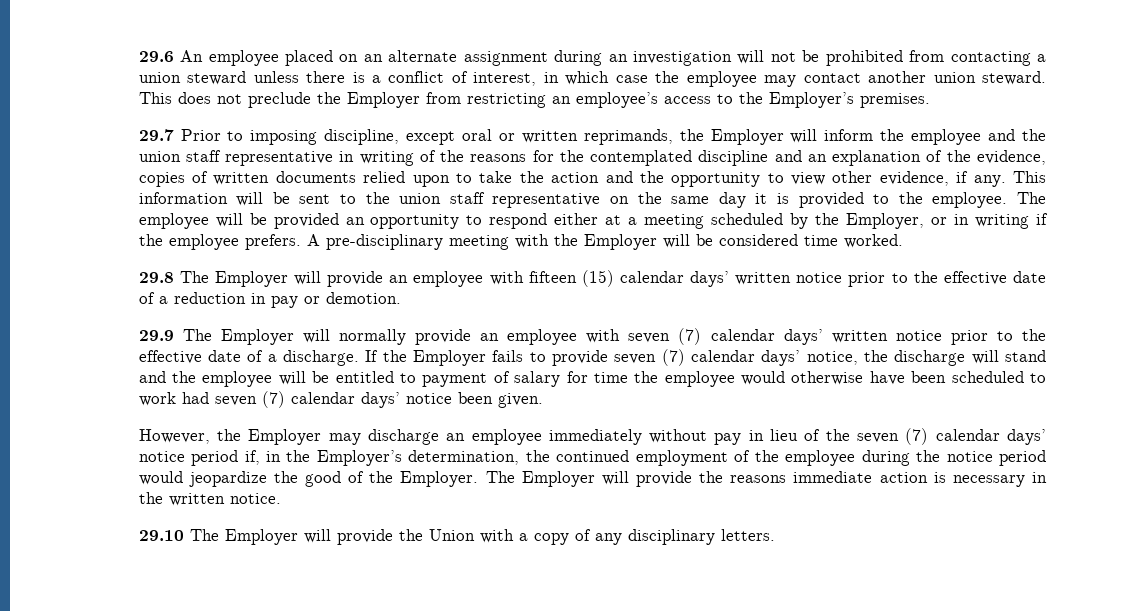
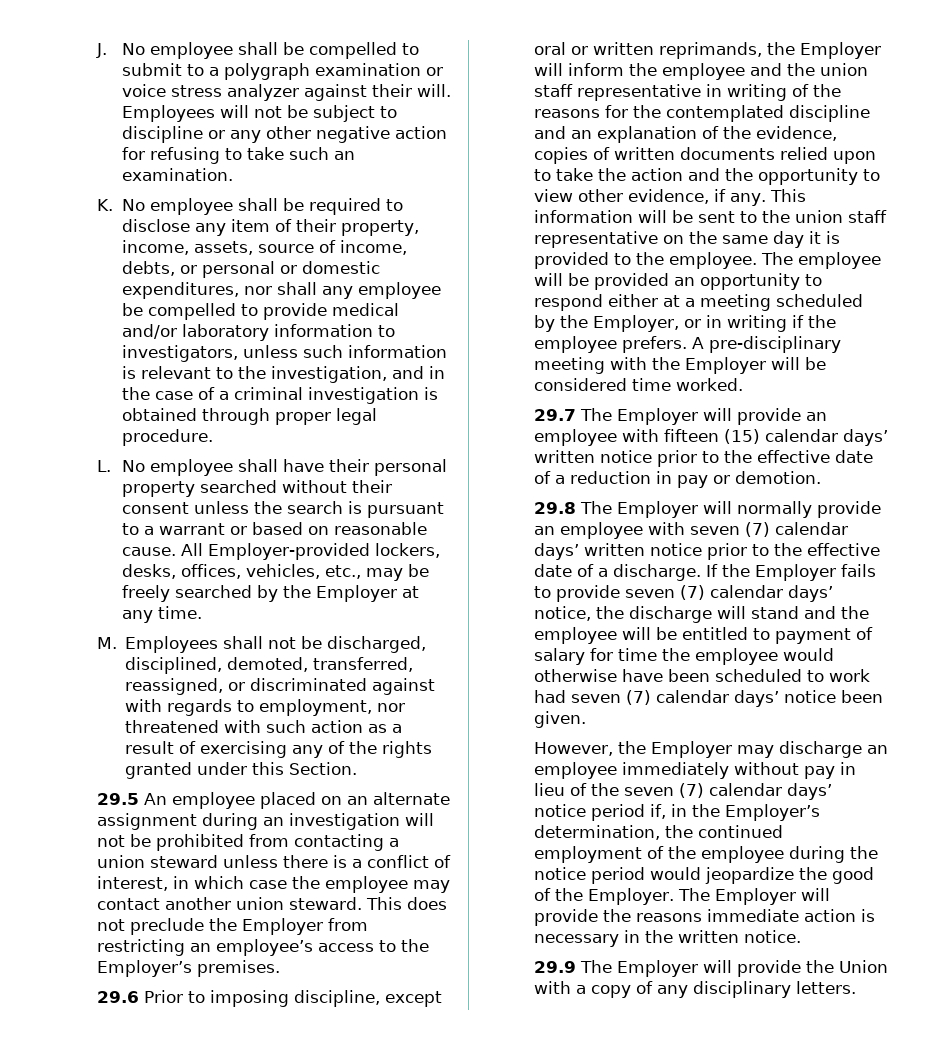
- 29.6 An employee placed on an alternate assignment during an investigation will not be prohibited from contacting a union steward unless there is a conflict of interest, in which case the employee may contact another union steward.
+ J. No employee shall be compelled to submit to a polygraph examination or voice stress analyzer against their will. Employees will not be subject to discipline or any other negative action for refusing to take such an examination.
+ K. No employee shall be required to disclose any item of their property, income, assets, source of income, debts, or personal or domestic expenditures, nor shall any employee be compelled to provide medical and/or laboratory information to investigators, unless such information is relevant to the investigation, and in the case of a criminal investigation is obtained through proper legal procedure.
+ L. No employee shall have their personal property searched without their consent unless the search is pursuant to a warrant or based on reasonable cause. All Employer-provided lockers, desks, offices, vehicles, etc., may be freely searched by the Employer at any time.
+ M. Employees shall not be discharged, disciplined, demoted, transferred, reassigned, or discriminated against with regards to employment, nor threatened with such action as a result of exercising any of the rights granted under this Section.
+ 29.5 An employee placed on an alternate assignment during an investigation will not be prohibited from contacting a union steward unless there is a conflict of interest, in which case the employee may contact another union steward.
- 29.7 Prior to imposing discipline, except oral or written reprimands, the Employer will inform the employee and the union staff representative in writing of the reasons for the contemplated discipline and an explanation of the evidence, copies of written documents relied upon to take the action and the opportunity to view other evidence, if any.
+ 29.6 Prior to imposing discipline, except oral or written reprimands, the Employer will inform the employee and the union staff representative in writing of the reasons for the contemplated discipline and an explanation of the evidence, copies of written documents relied upon to take the action and the opportunity to view other evidence, if any.
- 29.8 The Employer will provide an employee with fifteen (15) calendar days’ written notice prior to the effective date of a reduction in pay or demotion.
+ 29.7 The Employer will provide an employee with fifteen (15) calendar days’ written notice prior to the effective date of a reduction in pay or demotion.
- 29.9 The Employer will normally provide an employee with seven (7) calendar days’ written notice prior to the effective date of a discharge.
+ 29.8 The Employer will normally provide an employee with seven (7) calendar days’ written notice prior to the effective date of a discharge.
- 29.10 The Employer will provide the Union with a copy of any disciplinary letters.
+ 29.9 The Employer will provide the Union with a copy of any disciplinary letters.

